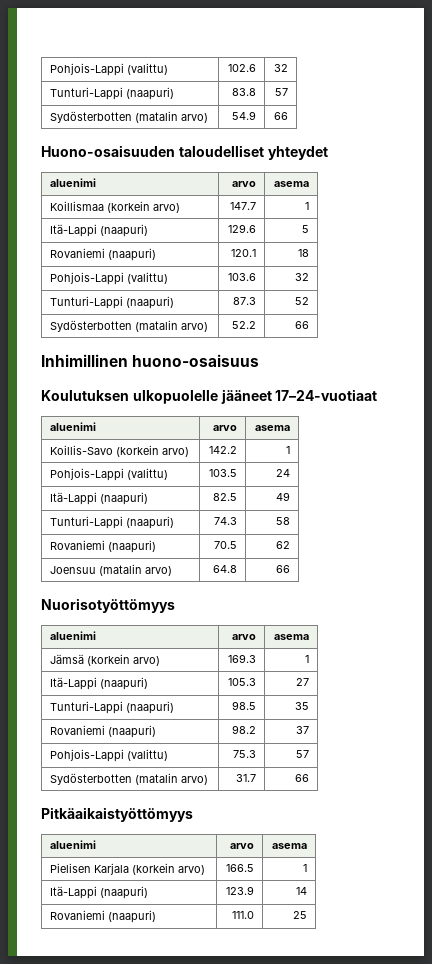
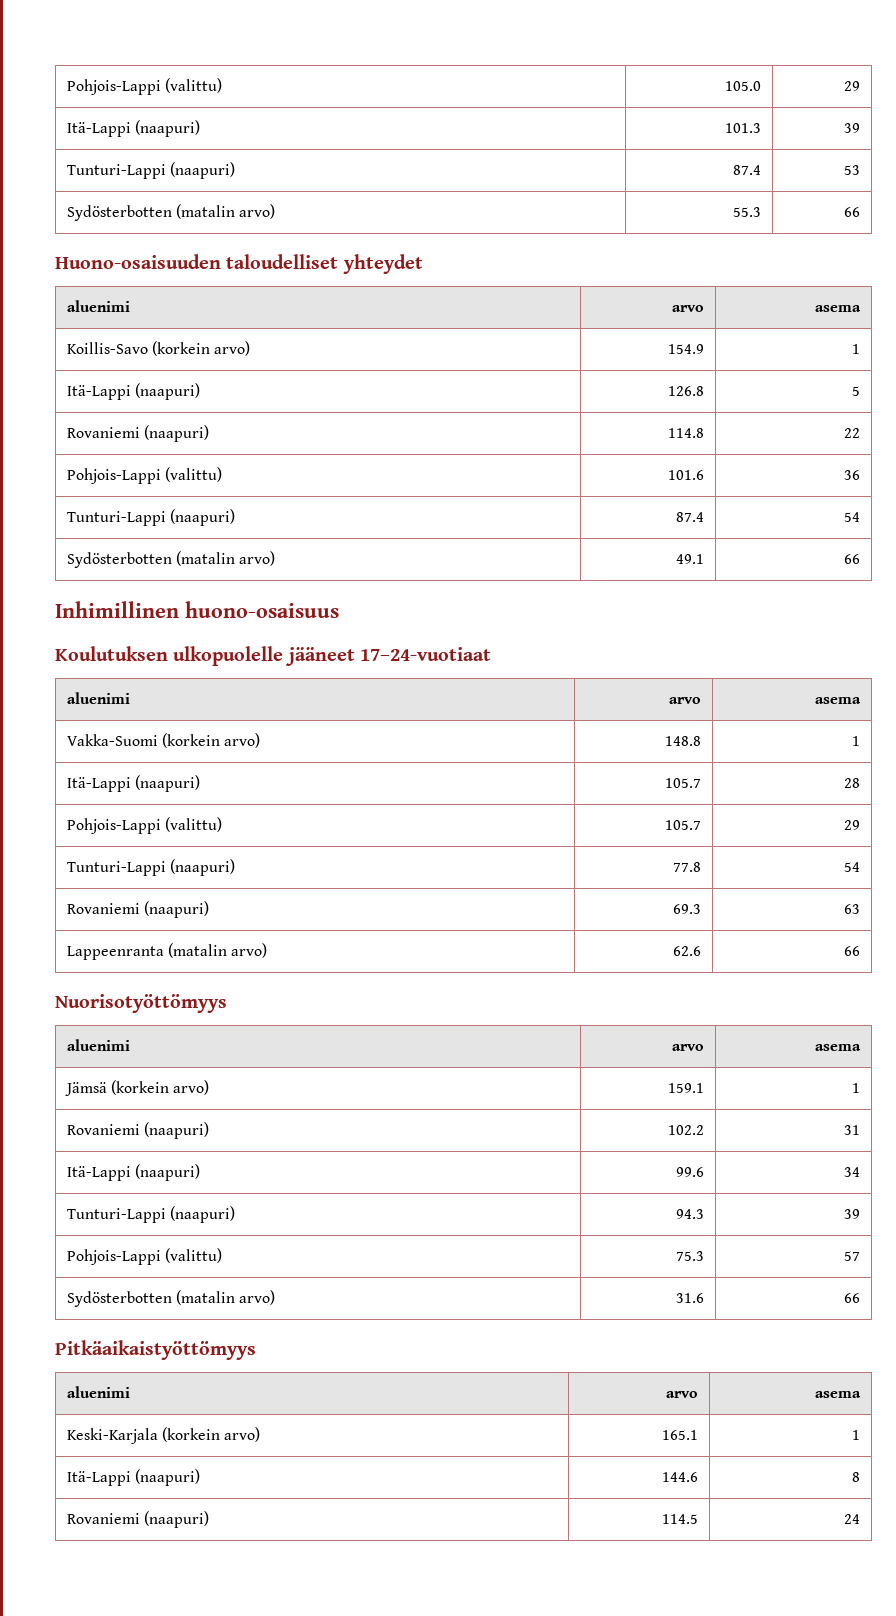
- Pohjois-Lappi (valittu) | 102.6 | 32
- Tunturi-Lappi (naapuri) | 83.8 | 57
- Sydösterbotten (matalin arvo) | 54.9 | 66
+ Pohjois-Lappi (valittu) | 105.0 | 29
+ Itä-Lappi (naapuri) | 101.3 | 39
+ Tunturi-Lappi (naapuri) | 87.4 | 53
+ Sydösterbotten (matalin arvo) | 55.3 | 66
- Koillismaa (korkein arvo) | 147.7 | 1
- Itä-Lappi (naapuri) | 129.6 | 5
+ Koillis-Savo (korkein arvo) | 154.9 | 1
+ Itä-Lappi (naapuri) | 126.8 | 5
- Rovaniemi (naapuri) | 120.1 | 18
- Pohjois-Lappi (valittu) | 103.6 | 32
- Tunturi-Lappi (naapuri) | 87.3 | 52
- Sydösterbotten (matalin arvo) | 52.2 | 66
+ Rovaniemi (naapuri) | 114.8 | 22
+ Pohjois-Lappi (valittu) | 101.6 | 36
+ Tunturi-Lappi (naapuri) | 87.4 | 54
+ Sydösterbotten (matalin arvo) | 49.1 | 66
- Koillis-Savo (korkein arvo) | 142.2 | 1
- Pohjois-Lappi (valittu) | 103.5 | 24
- Itä-Lappi (naapuri) | 82.5 | 49
- Tunturi-Lappi (naapuri) | 74.3 | 58
- Rovaniemi (naapuri) | 70.5 | 62
- Joensuu (matalin arvo) | 64.8 | 66
+ Vakka-Suomi (korkein arvo) | 148.8 | 1
+ Itä-Lappi (naapuri) | 105.7 | 28
+ Pohjois-Lappi (valittu) | 105.7 | 29
+ Tunturi-Lappi (naapuri) | 77.8 | 54
+ Rovaniemi (naapuri) | 69.3 | 63
+ Lappeenranta (matalin arvo) | 62.6 | 66
- Jämsä (korkein arvo) | 169.3 | 1
- Itä-Lappi (naapuri) | 105.3 | 27
- Tunturi-Lappi (naapuri) | 98.5 | 35
- Rovaniemi (naapuri) | 98.2 | 37
+ Jämsä (korkein arvo) | 159.1 | 1
+ Rovaniemi (naapuri) | 102.2 | 31
+ Itä-Lappi (naapuri) | 99.6 | 34
+ Tunturi-Lappi (naapuri) | 94.3 | 39
- Sydösterbotten (matalin arvo) | 31.7 | 66
+ Sydösterbotten (matalin arvo) | 31.6 | 66
- Pielisen Karjala (korkein arvo) | 166.5 | 1
- Itä-Lappi (naapuri) | 123.9 | 14
- Rovaniemi (naapuri) | 111.0 | 25
+ Keski-Karjala (korkein arvo) | 165.1 | 1
+ Itä-Lappi (naapuri) | 144.6 | 8
+ Rovaniemi (naapuri) | 114.5 | 24

